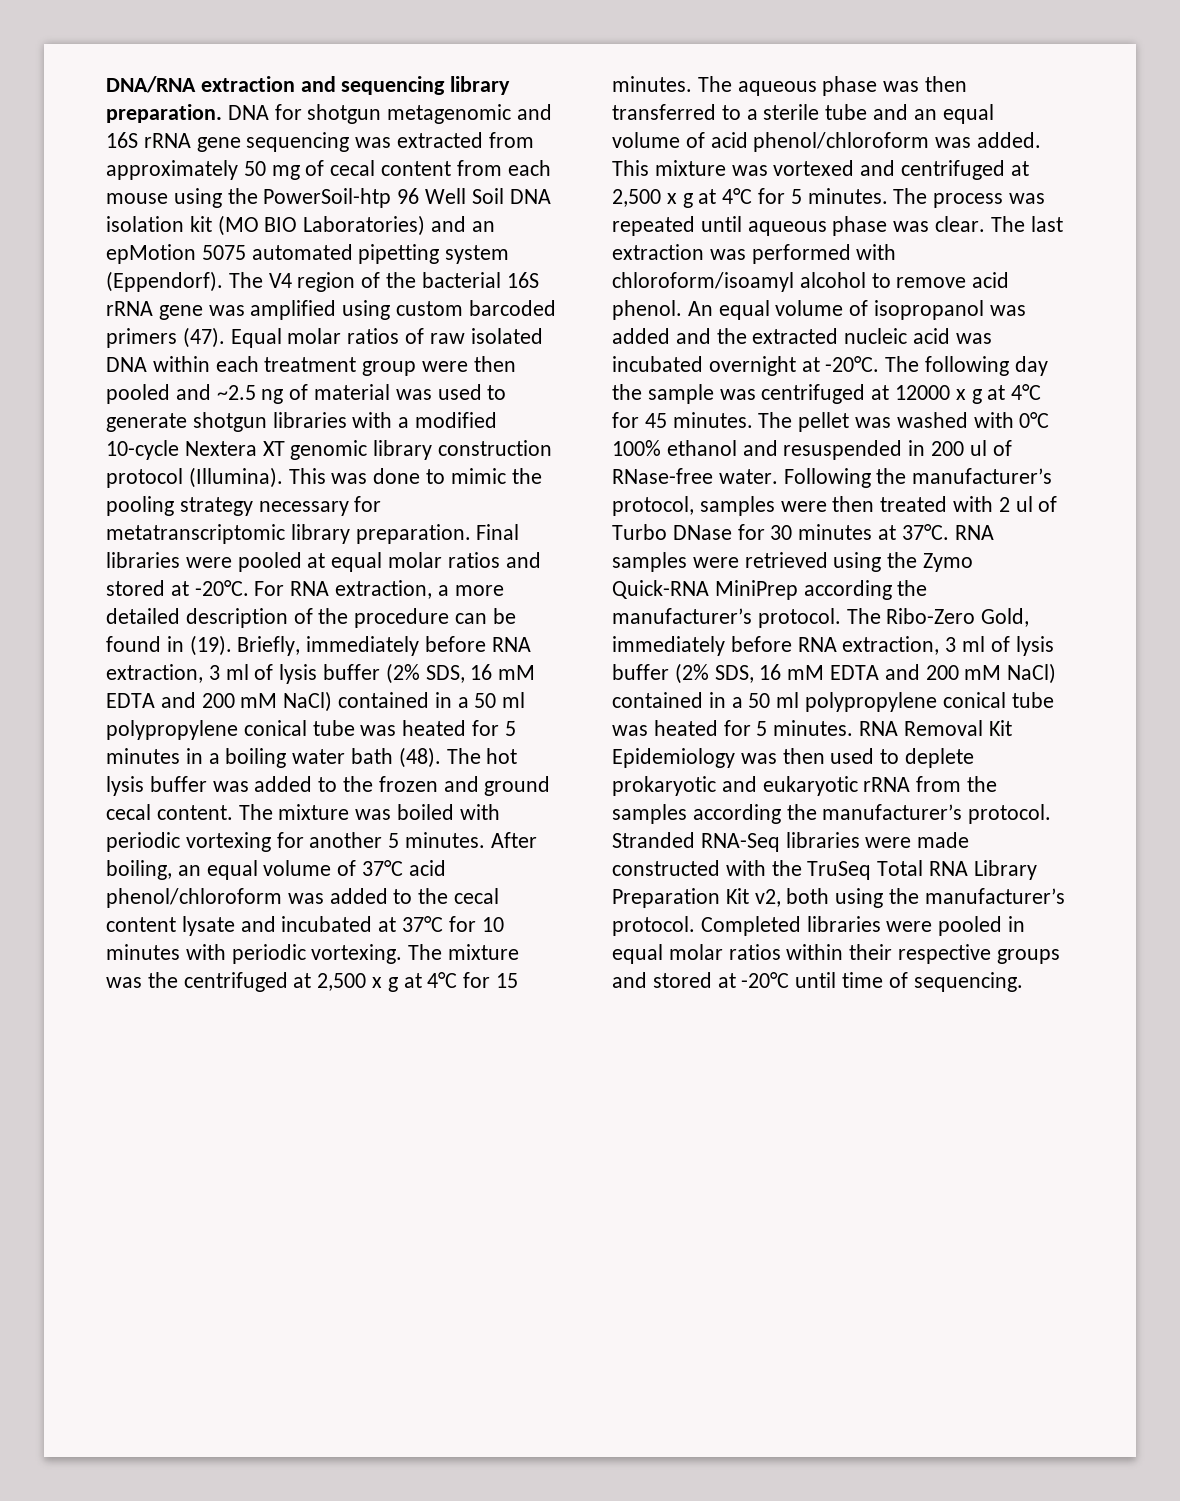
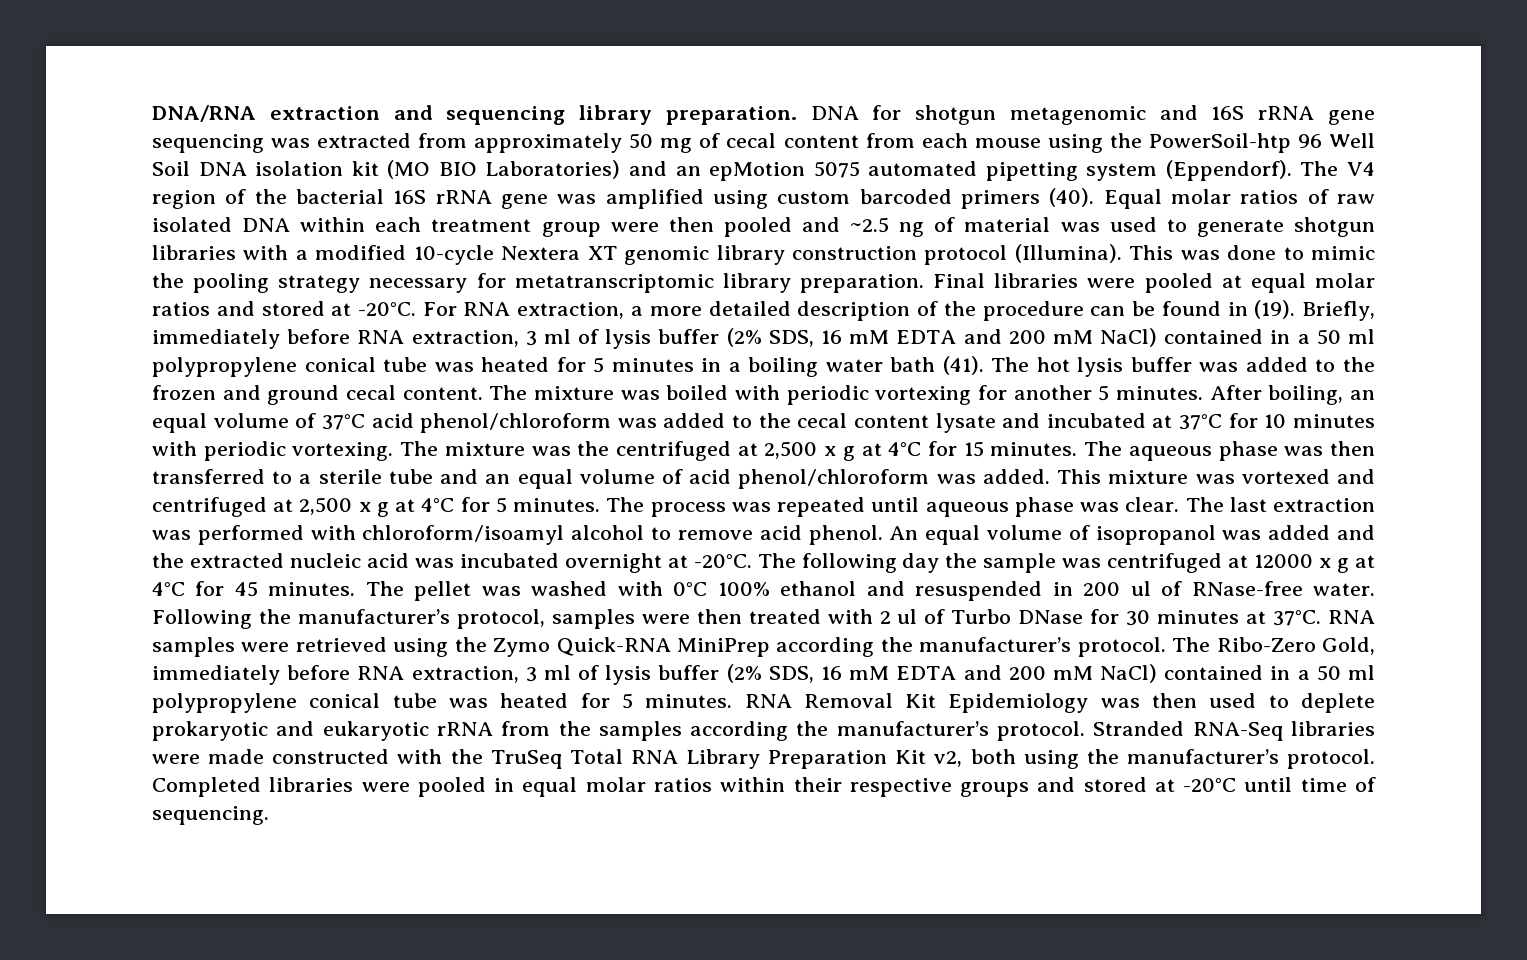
- The V4 region of the bacterial 16S rRNA gene was amplified using custom barcoded primers (47).
+ The V4 region of the bacterial 16S rRNA gene was amplified using custom barcoded primers (40).
- Briefly, immediately before RNA extraction, 3 ml of lysis buffer (2% SDS, 16 mM EDTA and 200 mM NaCl) contained in a 50 ml polypropylene conical tube was heated for 5 minutes in a boiling water bath (48).
+ Briefly, immediately before RNA extraction, 3 ml of lysis buffer (2% SDS, 16 mM EDTA and 200 mM NaCl) contained in a 50 ml polypropylene conical tube was heated for 5 minutes in a boiling water bath (41).

